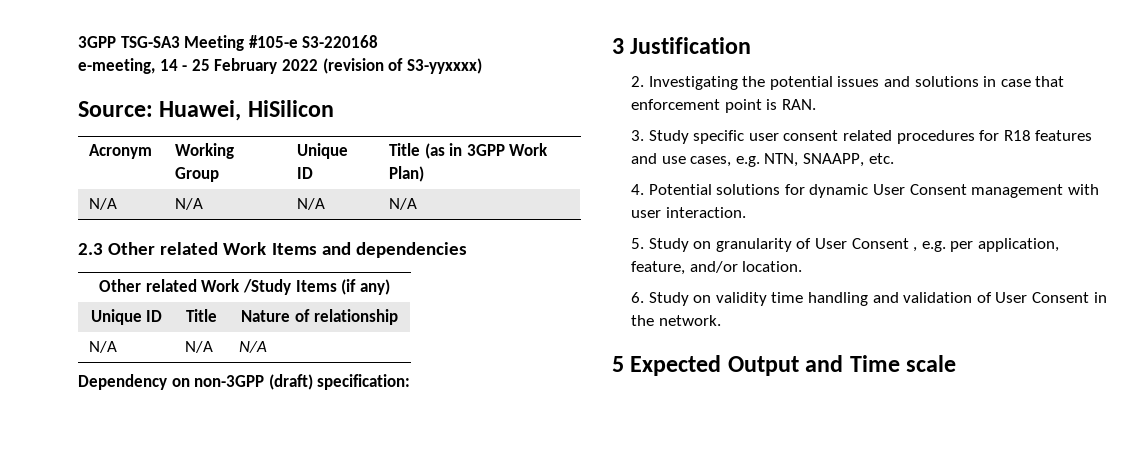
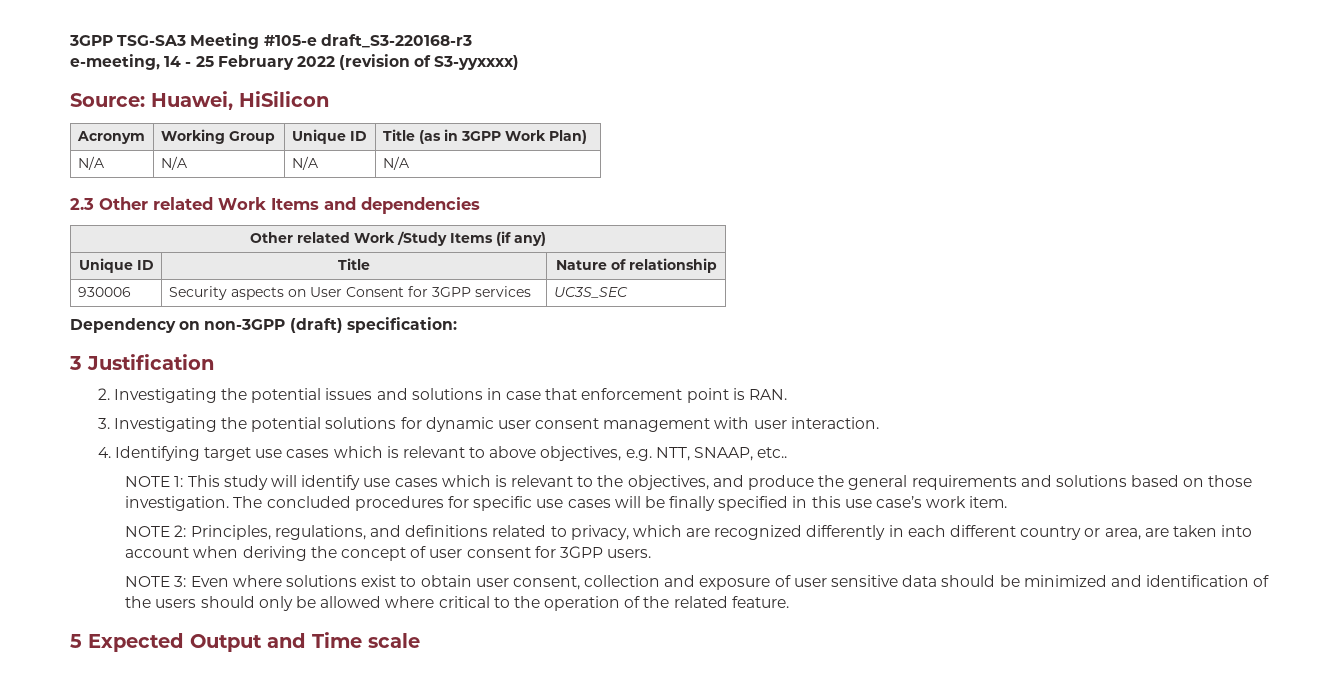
- 3GPP TSG-SA3 Meeting #105-e S3-220168
+ 3GPP TSG-SA3 Meeting #105-e draft_S3-220168-r3
  Unique ID | Title | Nature of relationship
- N/A | N/A | N/A
+ 930006 | Security aspects on User Consent for 3GPP services | UC3S_SEC
- 3. Study specific user consent related procedures for R18 features and use cases, e.g. NTN, SNAAPP, etc.
- 4. Potential solutions for dynamic User Consent management with user interaction.
+ 3. Investigating the potential solutions for dynamic user consent management with user interaction.
- 5. Study on granularity of User Consent , e.g. per application, feature, and/or location.
- 6. Study on validity time handling and validation of User Consent in the network.
+ 4. Identifying target use cases which is relevant to above objectives, e.g. NTT, SNAAP, etc..
+ NOTE 1: This study will identify use cases which is relevant to the objectives, and produce the general requirements and solutions based on those investigation. The concluded procedures for specific use cases will be finally specified in this use case’s work item.
+ NOTE 2: Principles, regulations, and definitions related to privacy, which are recognized differently in each different country or area, are taken into account when deriving the concept of user consent for 3GPP users.
+ NOTE 3: Even where solutions exist to obtain user consent, collection and exposure of user sensitive data should be minimized and identification of the users should only be allowed where critical to the operation of the related feature.

